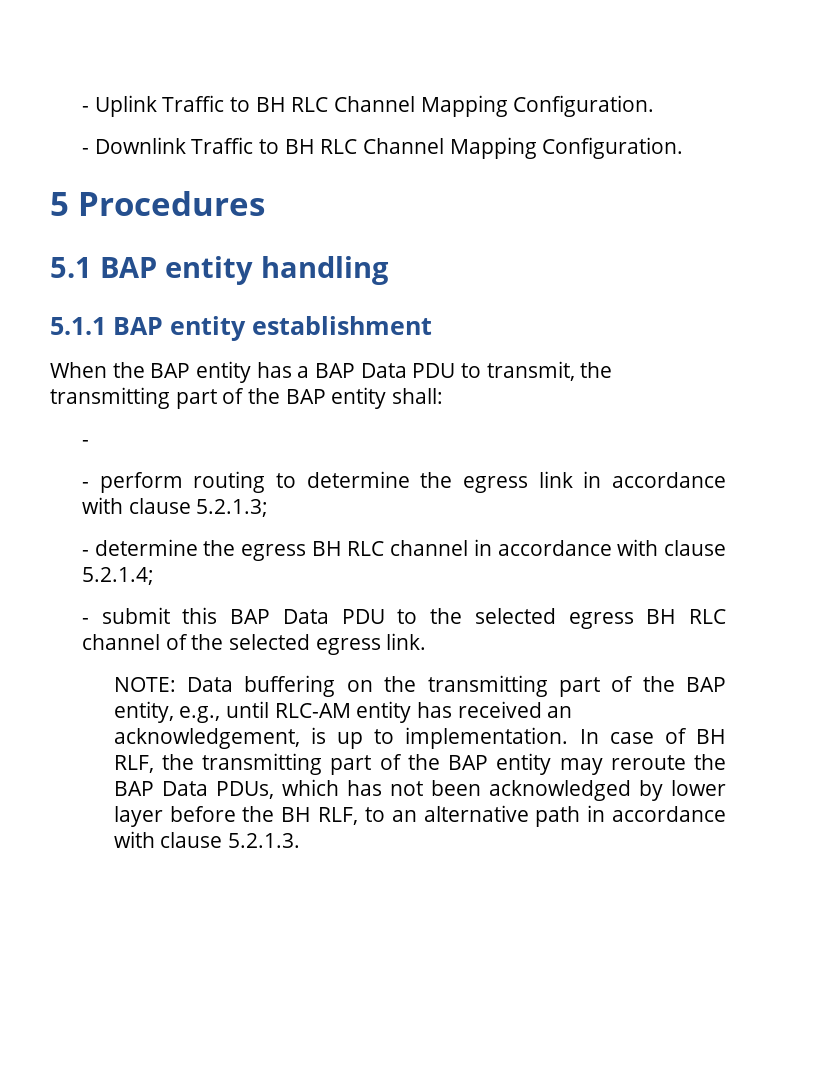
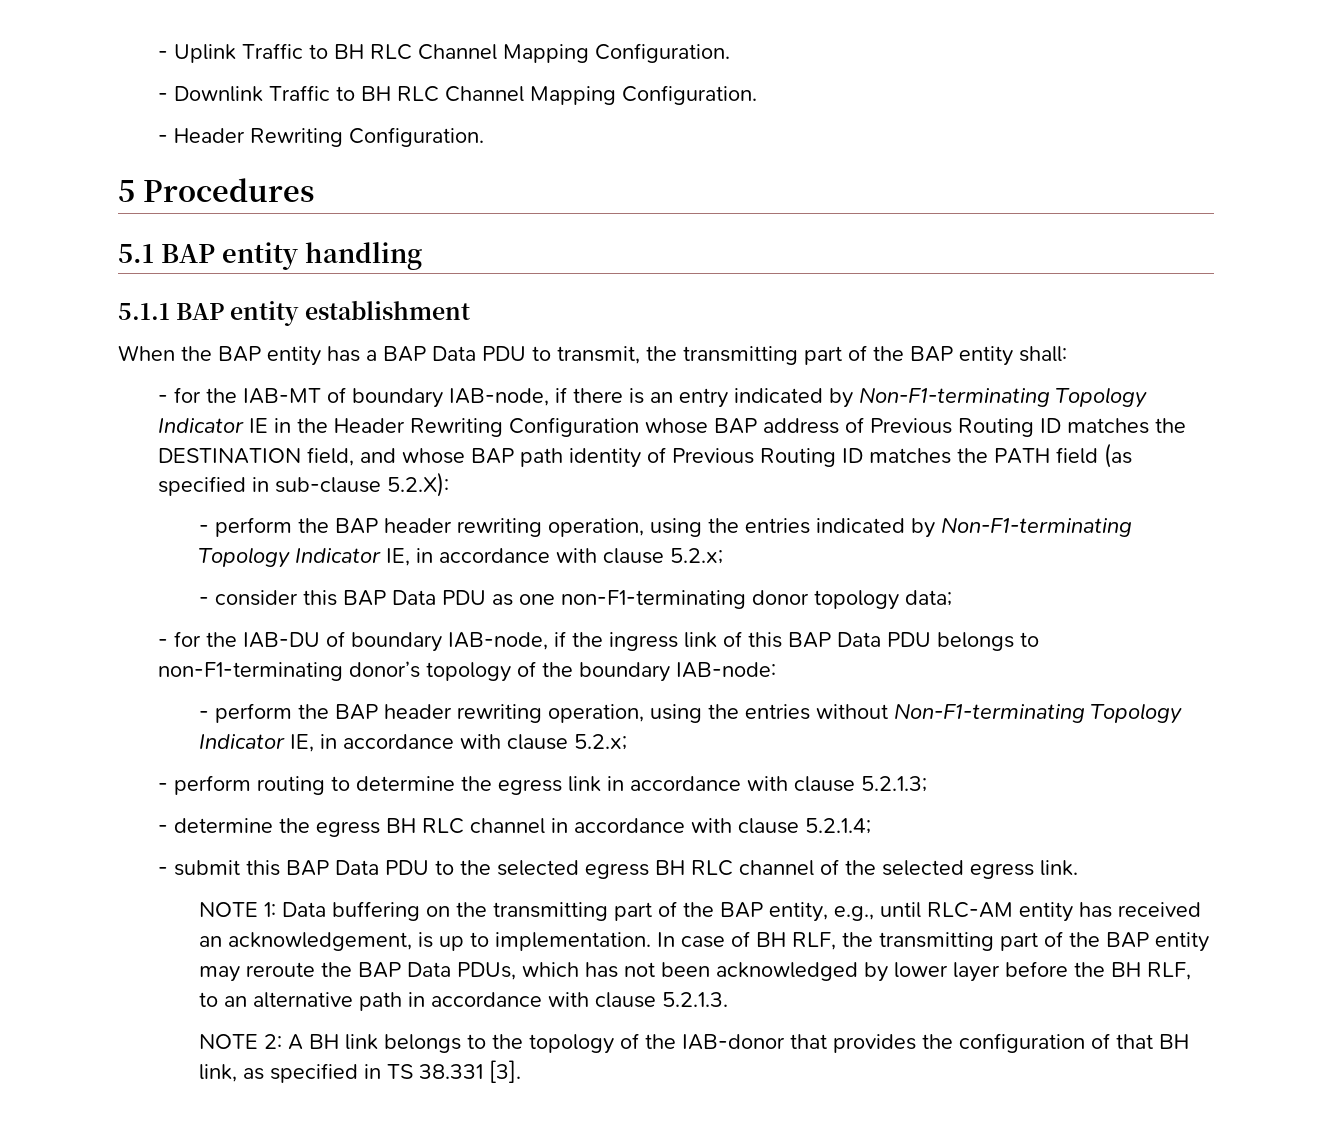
+ - Header Rewriting Configuration.
  When the BAP entity has a BAP Data PDU to transmit, the transmitting part of the BAP entity shall:
- -
+ - for the IAB-MT of boundary IAB-node, if there is an entry indicated by Non-F1-terminating Topology Indicator IE in the Header Rewriting Configuration whose BAP address of Previous Routing ID matches the DESTINATION field, and whose BAP path identity of Previous Routing ID matches the PATH field (as specified in sub-clause 5.2.X):
+ - perform the BAP header rewriting operation, using the entries indicated by Non-F1-terminating Topology Indicator IE, in accordance with clause 5.2.x;
+ - consider this BAP Data PDU as one non-F1-terminating donor topology data;
+ - for the IAB-DU of boundary IAB-node, if the ingress link of this BAP Data PDU belongs to non-F1-terminating donor’s topology of the boundary IAB-node:
+ - perform the BAP header rewriting operation, using the entries without Non-F1-terminating Topology Indicator IE, in accordance with clause 5.2.x;
- NOTE: Data buffering on the transmitting part of the BAP entity, e.g., until RLC-AM entity has received an acknowledgement, is up to implementation.
+ NOTE 1: Data buffering on the transmitting part of the BAP entity, e.g., until RLC-AM entity has received an acknowledgement, is up to implementation.
+ NOTE 2: A BH link belongs to the topology of the IAB-donor that provides the configuration of that BH link, as specified in TS 38.331 [3].

